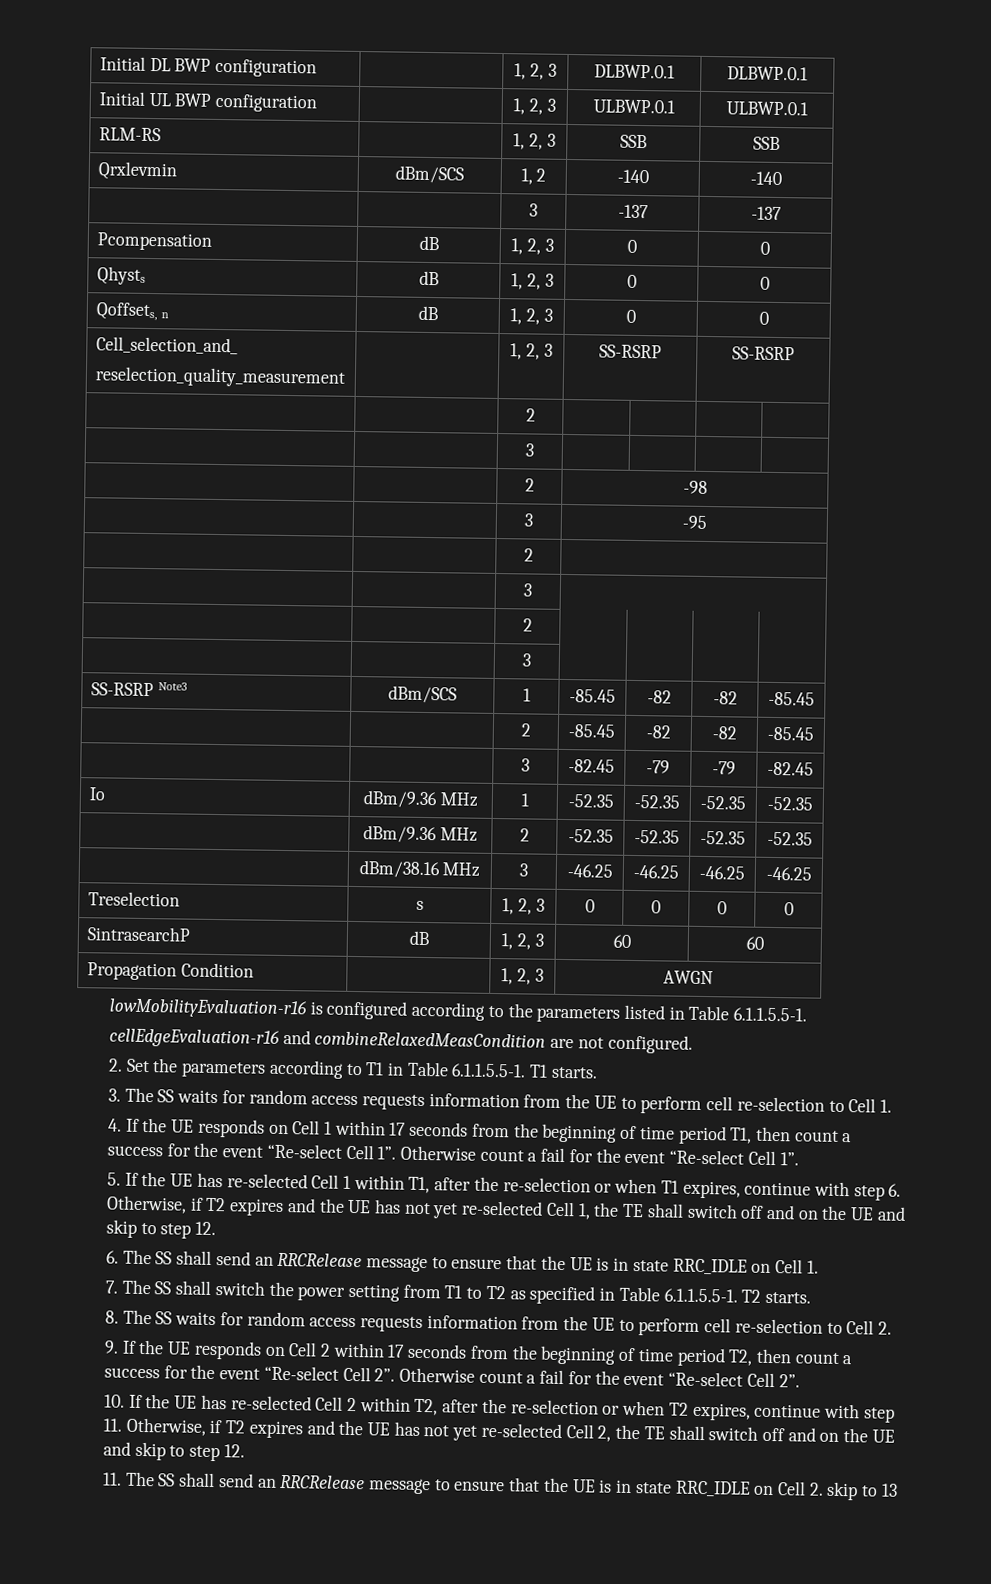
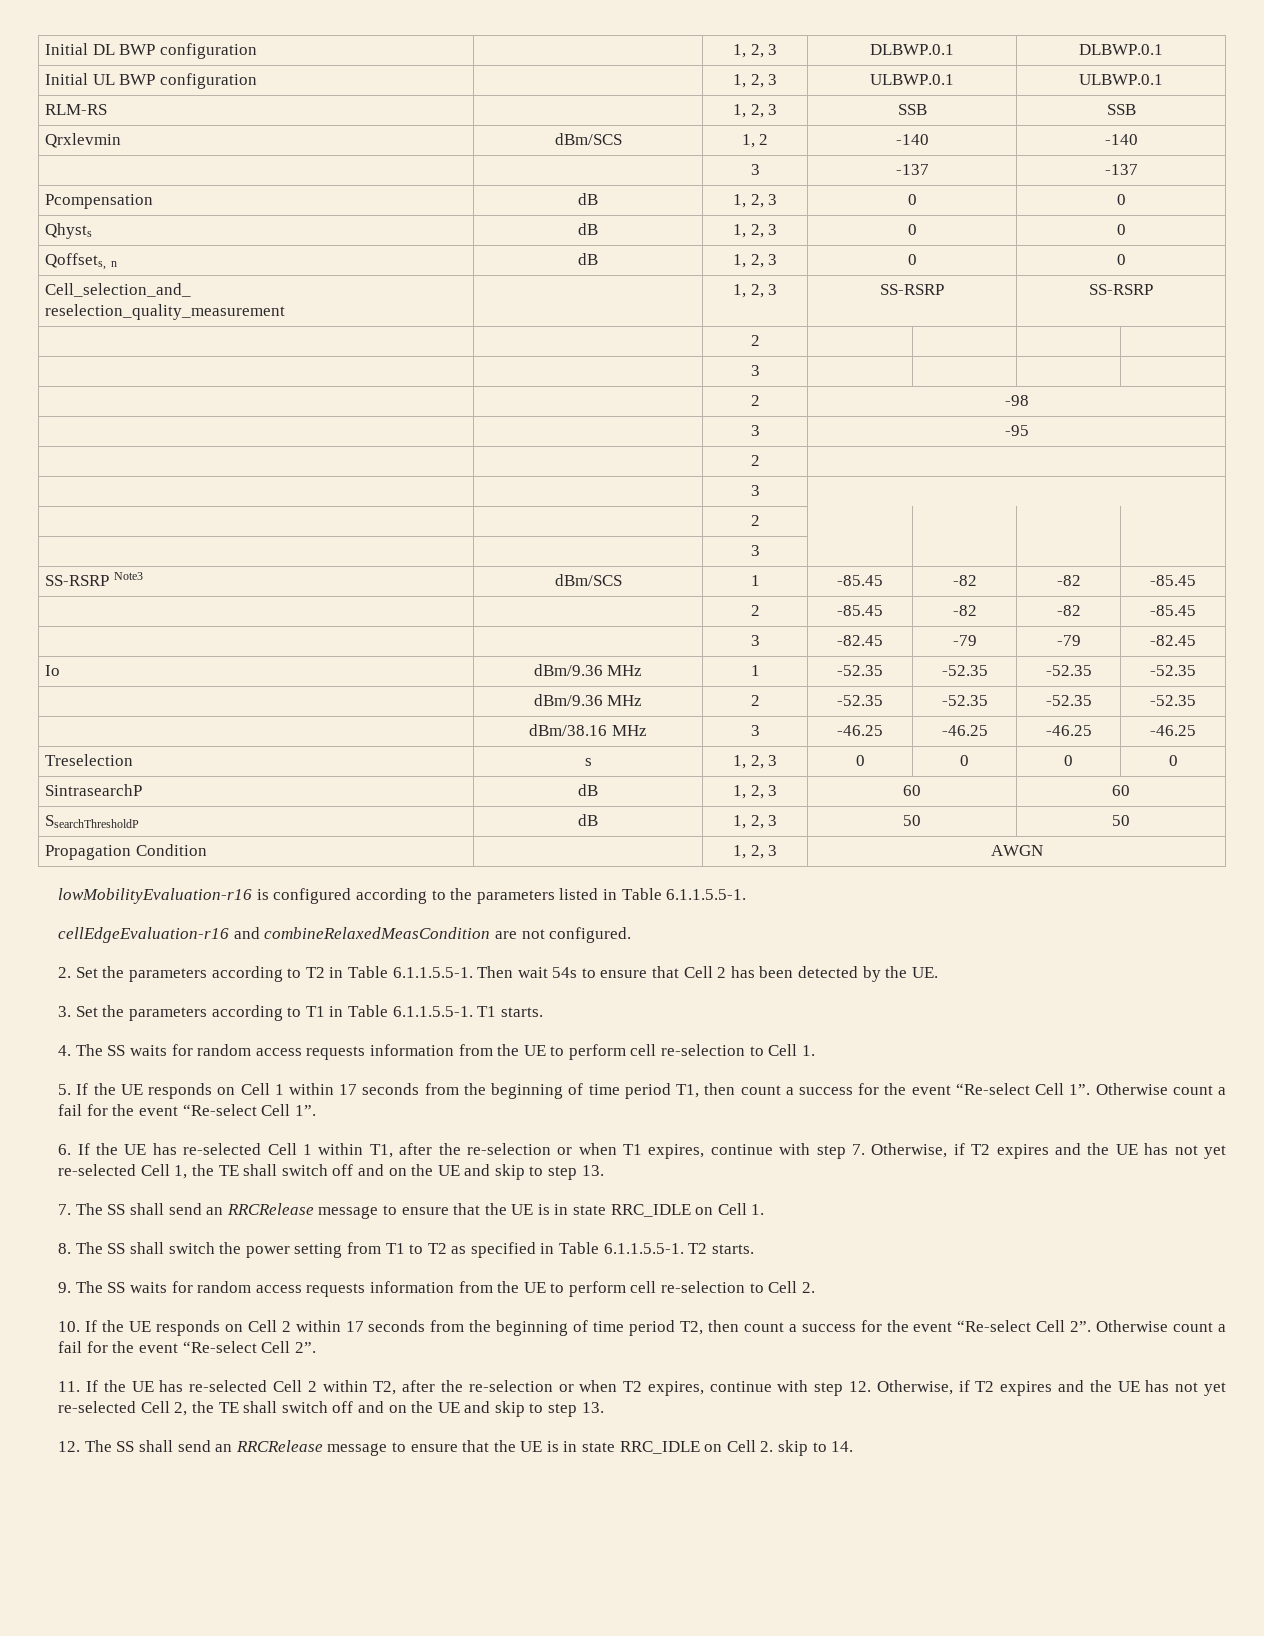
+ SsearchThresholdP | dB | 1, 2, 3 | 50 | 50
- 2. Set the parameters according to T1 in Table 6.1.1.5.5-1. T1 starts.
+ 2. Set the parameters according to T2 in Table 6.1.1.5.5-1. Then wait 54s to ensure that Cell 2 has been detected by the UE.
+ 3. Set the parameters according to T1 in Table 6.1.1.5.5-1. T1 starts.
- 3. The SS waits for random access requests information from the UE to perform cell re-selection to Cell 1.
+ 4. The SS waits for random access requests information from the UE to perform cell re-selection to Cell 1.
- 4. If the UE responds on Cell 1 within 17 seconds from the beginning of time period T1, then count a success for the event “Re-select Cell 1”.
+ 5. If the UE responds on Cell 1 within 17 seconds from the beginning of time period T1, then count a success for the event “Re-select Cell 1”.
- 5. If the UE has re-selected Cell 1 within T1, after the re-selection or when T1 expires, continue with step 6. Otherwise, if T2 expires and the UE has not yet re-selected Cell 1, the TE shall switch off and on the UE and skip to step 12.
- 6. The SS shall send an RRCRelease message to ensure that the UE is in state RRC_IDLE on Cell 1.
+ 6. If the UE has re-selected Cell 1 within T1, after the re-selection or when T1 expires, continue with step 7. Otherwise, if T2 expires and the UE has not yet re-selected Cell 1, the TE shall switch off and on the UE and skip to step 13.
+ 7. The SS shall send an RRCRelease message to ensure that the UE is in state RRC_IDLE on Cell 1.
- 7. The SS shall switch the power setting from T1 to T2 as specified in Table 6.1.1.5.5-1. T2 starts.
+ 8. The SS shall switch the power setting from T1 to T2 as specified in Table 6.1.1.5.5-1. T2 starts.
- 8. The SS waits for random access requests information from the UE to perform cell re-selection to Cell 2.
+ 9. The SS waits for random access requests information from the UE to perform cell re-selection to Cell 2.
- 9. If the UE responds on Cell 2 within 17 seconds from the beginning of time period T2, then count a success for the event “Re-select Cell 2”.
+ 10. If the UE responds on Cell 2 within 17 seconds from the beginning of time period T2, then count a success for the event “Re-select Cell 2”.
- 10. If the UE has re-selected Cell 2 within T2, after the re-selection or when T2 expires, continue with step 11. Otherwise, if T2 expires and the UE has not yet re-selected Cell 2, the TE shall switch off and on the UE and skip to step 12.
- 11. The SS shall send an RRCRelease message to ensure that the UE is in state RRC_IDLE on Cell 2. skip to 13
+ 11. If the UE has re-selected Cell 2 within T2, after the re-selection or when T2 expires, continue with step 12. Otherwise, if T2 expires and the UE has not yet re-selected Cell 2, the TE shall switch off and on the UE and skip to step 13.
+ 12. The SS shall send an RRCRelease message to ensure that the UE is in state RRC_IDLE on Cell 2. skip to 14.

